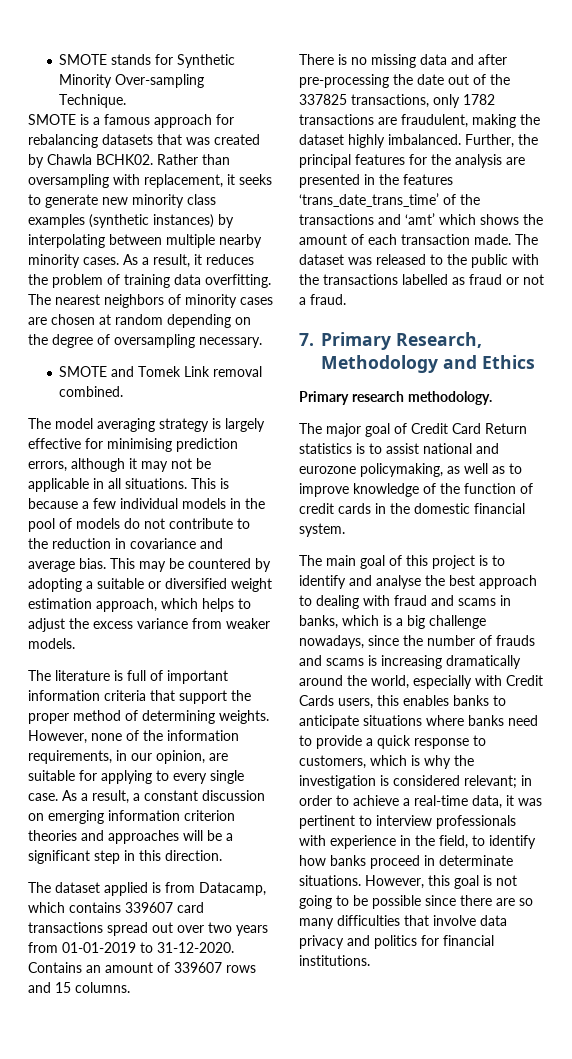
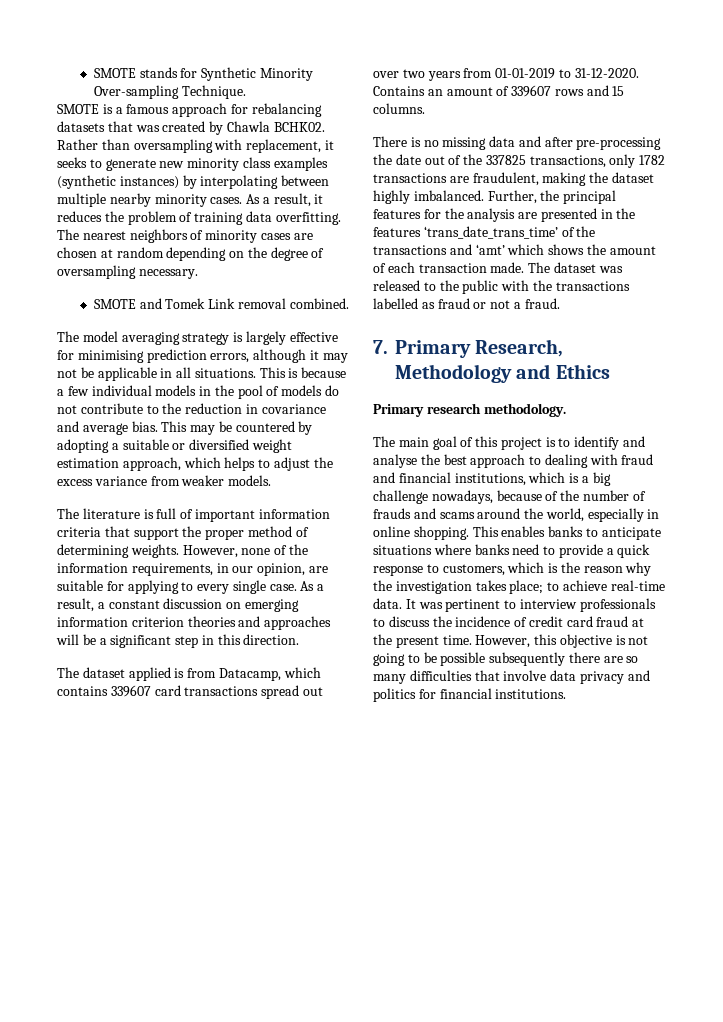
- The major goal of Credit Card Return statistics is to assist national and eurozone policymaking, as well as to improve knowledge of the function of credit cards in the domestic financial system.
- The main goal of this project is to identify and analyse the best approach to dealing with fraud and scams in banks, which is a big challenge nowadays, since the number of frauds and scams is increasing dramatically around the world, especially with Credit Cards users, this enables banks to anticipate situations where banks need to provide a quick response to customers, which is why the investigation is considered relevant; in order to achieve a real-time data, it was pertinent to interview professionals with experience in the field, to identify how banks proceed in determinate situations.
+ The main goal of this project is to identify and analyse the best approach to dealing with fraud and financial institutions, which is a big challenge nowadays, because of the number of frauds and scams around the world, especially in online shopping. This enables banks to anticipate situations where banks need to provide a quick response to customers, which is the reason why the investigation takes place; to achieve real-time data. It was pertinent to interview professionals to discuss the incidence of credit card fraud at the present time.
- However, this goal is not going to be possible since there are so many difficulties that involve data privacy and politics for financial institutions.
+ However, this objective is not going to be possible subsequently there are so many difficulties that involve data privacy and politics for financial institutions.

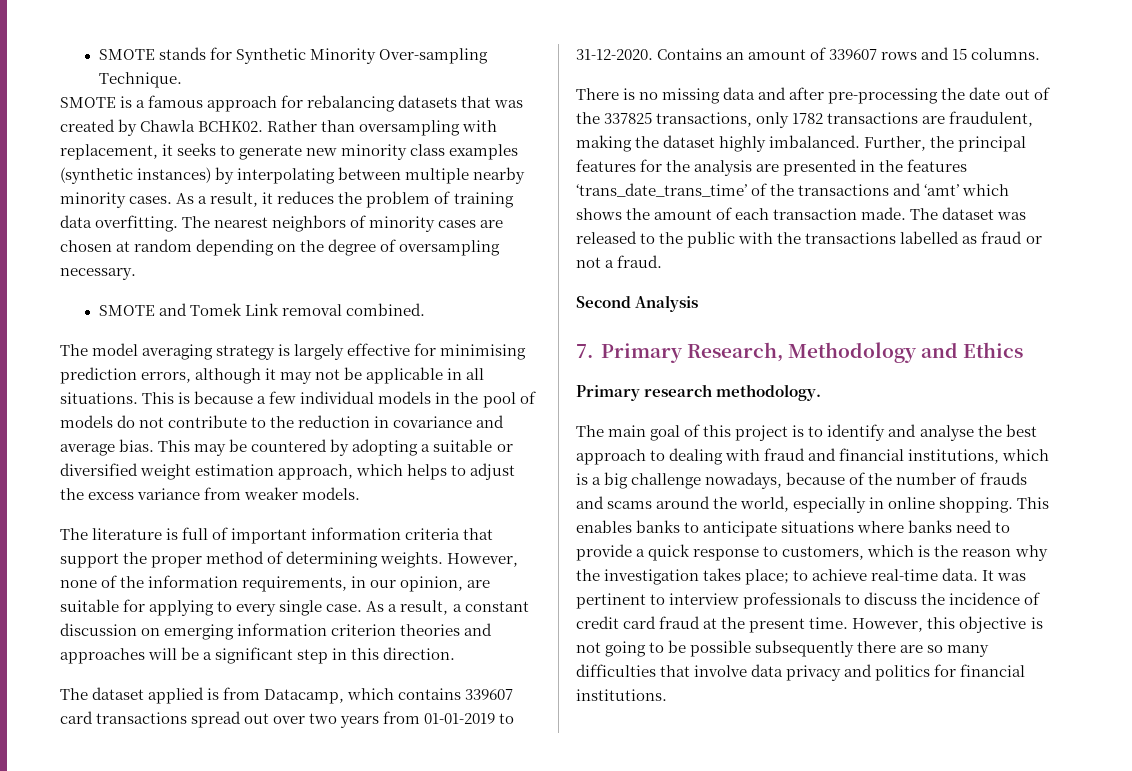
+ Second Analysis

